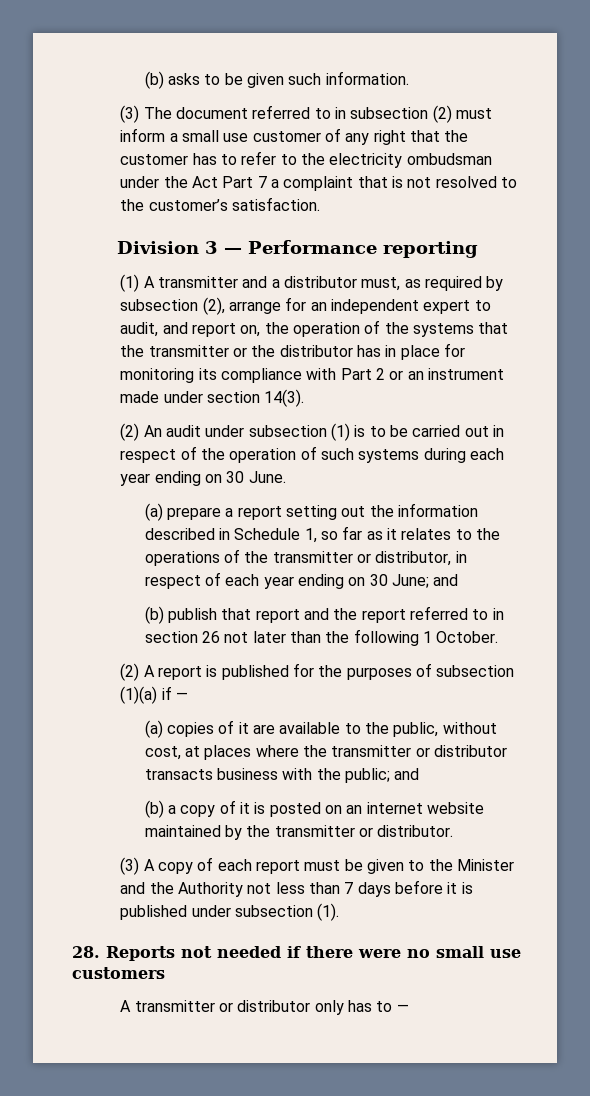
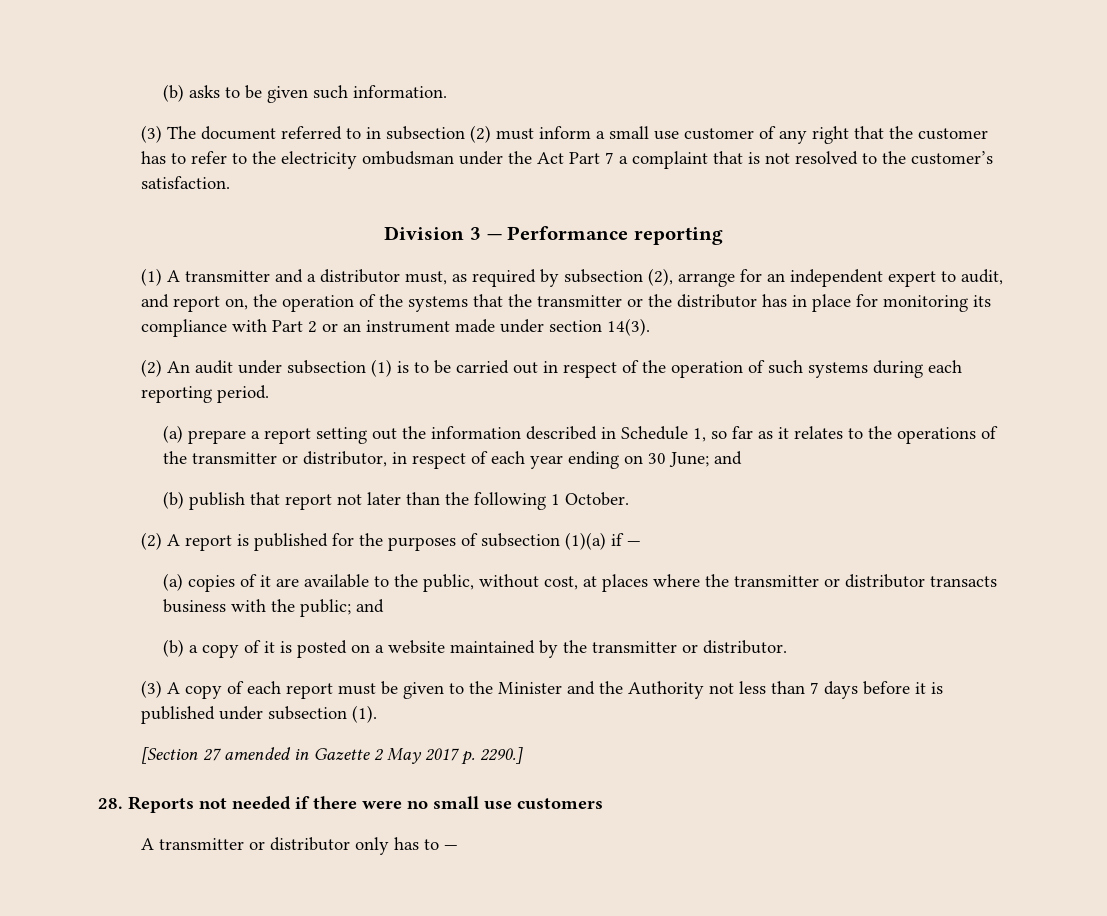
- (2) An audit under subsection (1) is to be carried out in respect of the operation of such systems during each year ending on 30 June.
+ (2) An audit under subsection (1) is to be carried out in respect of the operation of such systems during each reporting period.
- (b) publish that report and the report referred to in section 26 not later than the following 1 October.
+ (b) publish that report not later than the following 1 October.
- (b) a copy of it is posted on an internet website maintained by the transmitter or distributor.
+ (b) a copy of it is posted on a website maintained by the transmitter or distributor.
+ [Section 27 amended in Gazette 2 May 2017 p. 2290.]

